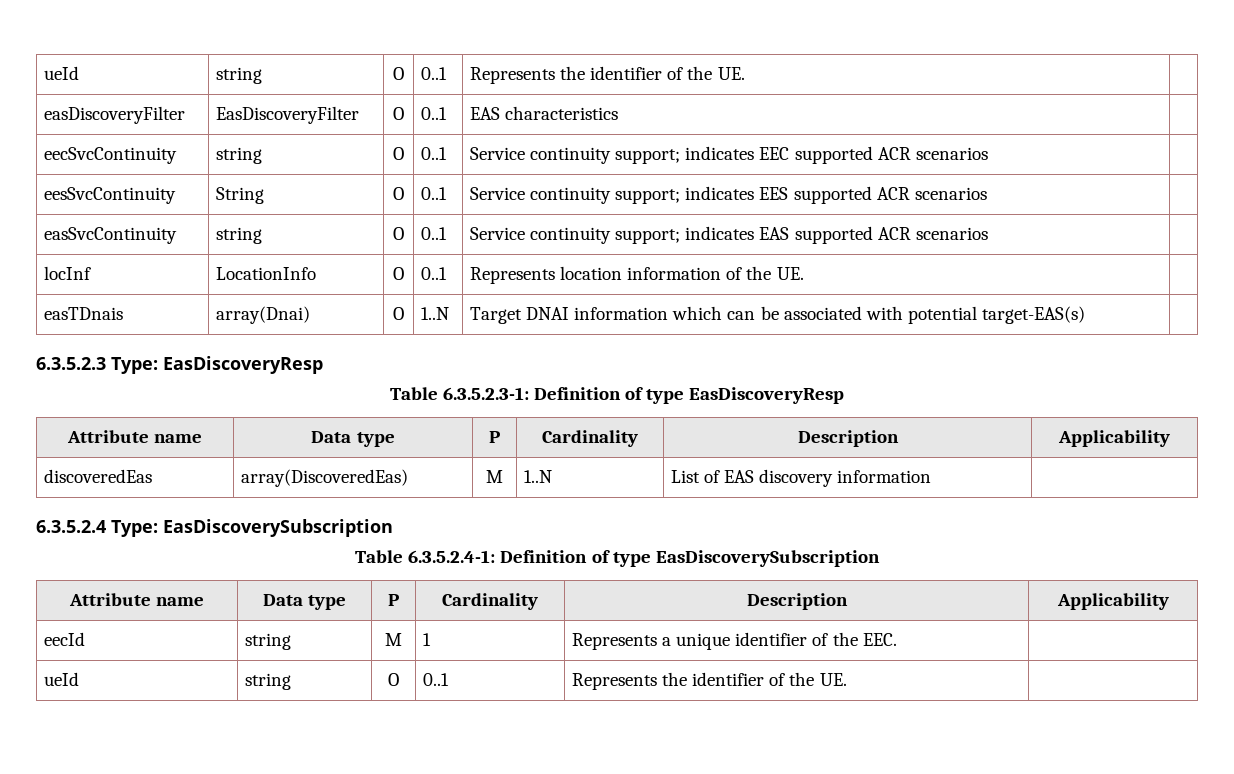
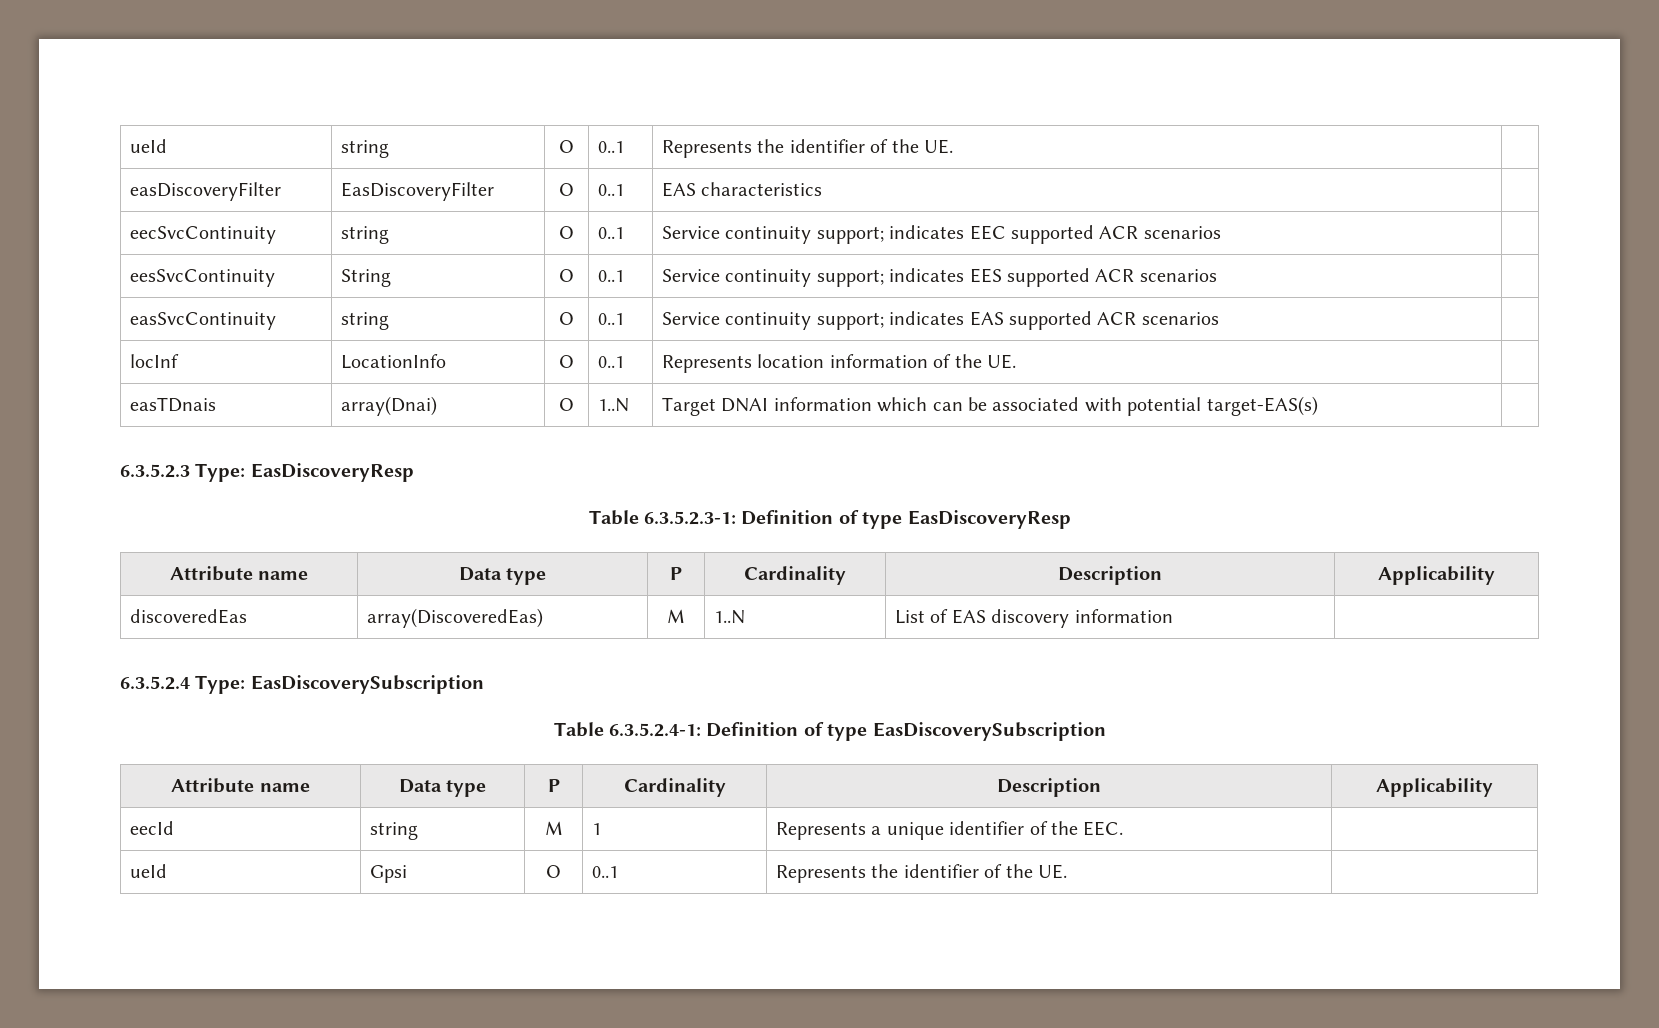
  eecId | string | M | 1 | Represents a unique identifier of the EEC. |
- ueId | string | O | 0..1 | Represents the identifier of the UE. |
+ ueId | Gpsi | O | 0..1 | Represents the identifier of the UE. |

